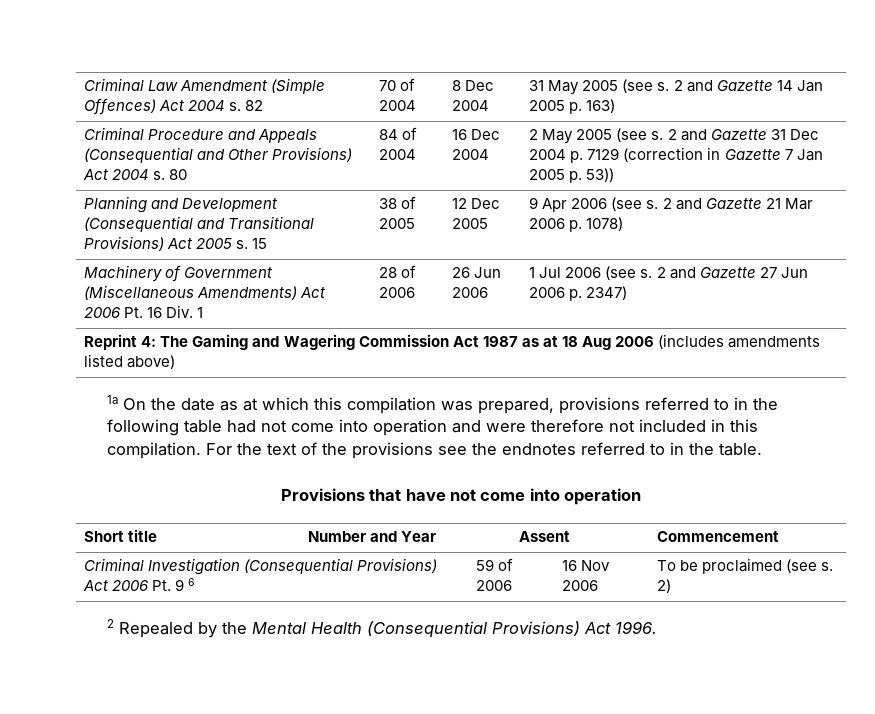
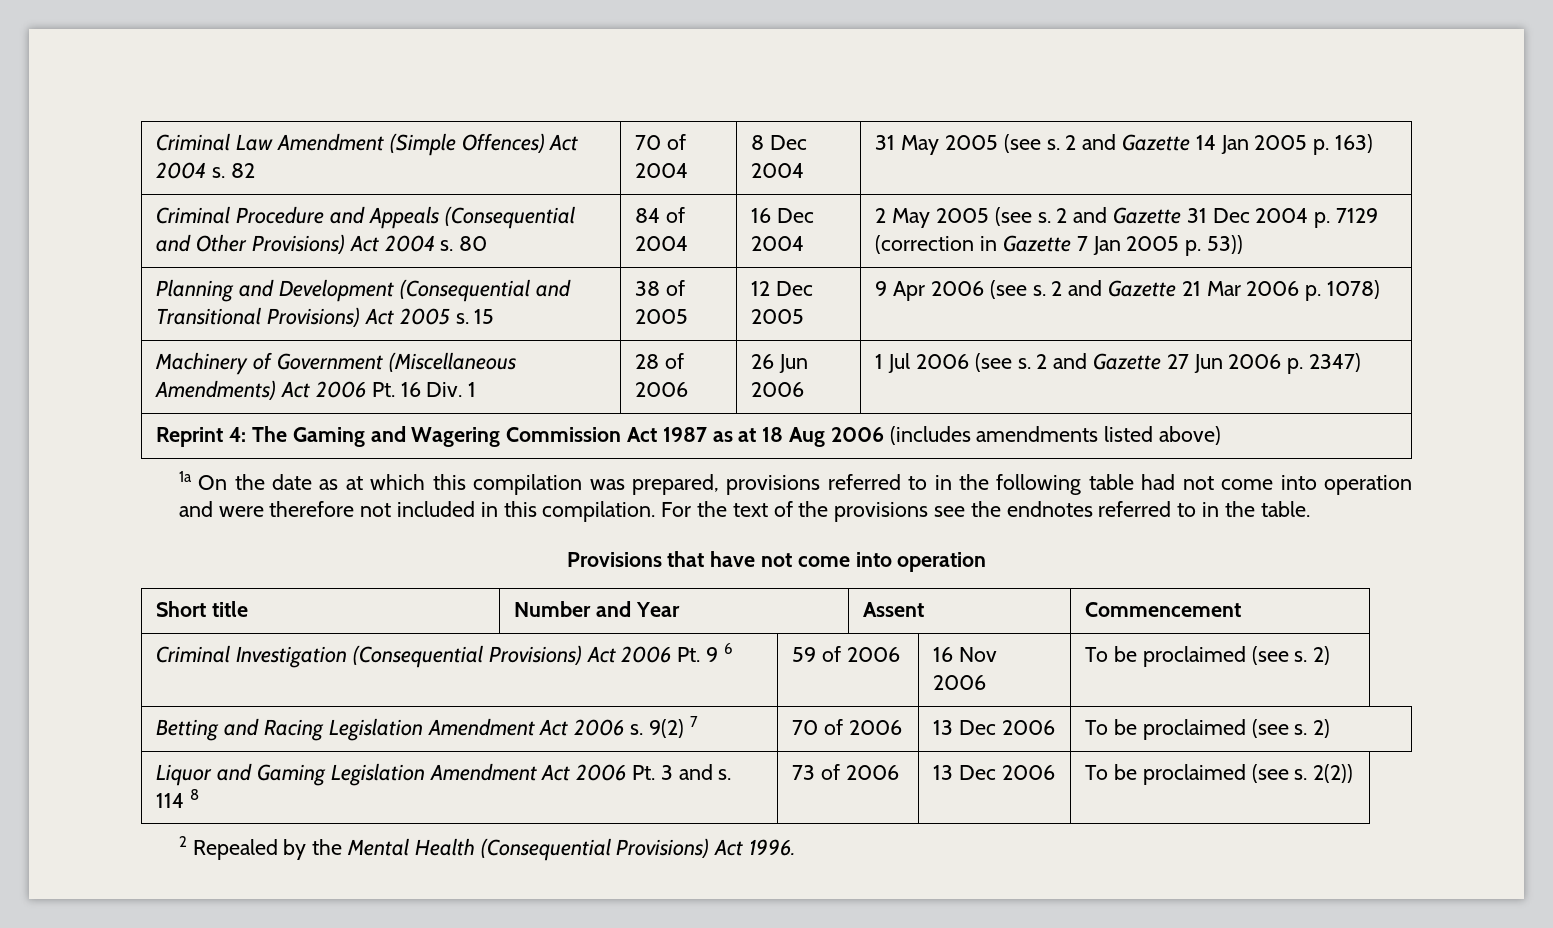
+ Betting and Racing Legislation Amendment Act 2006 s. 9(2) 7 | 70 of 2006 | 13 Dec 2006 | To be proclaimed (see s. 2)
+ Liquor and Gaming Legislation Amendment Act 2006 Pt. 3 and s. 114 8 | 73 of 2006 | 13 Dec 2006 | To be proclaimed (see s. 2(2))

